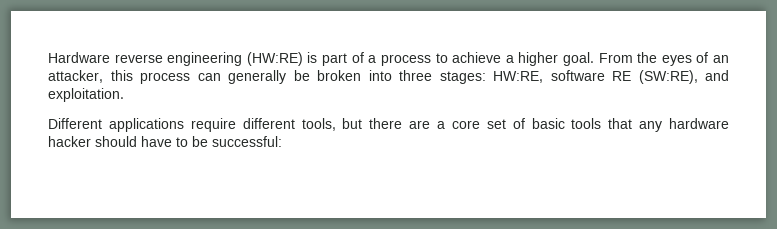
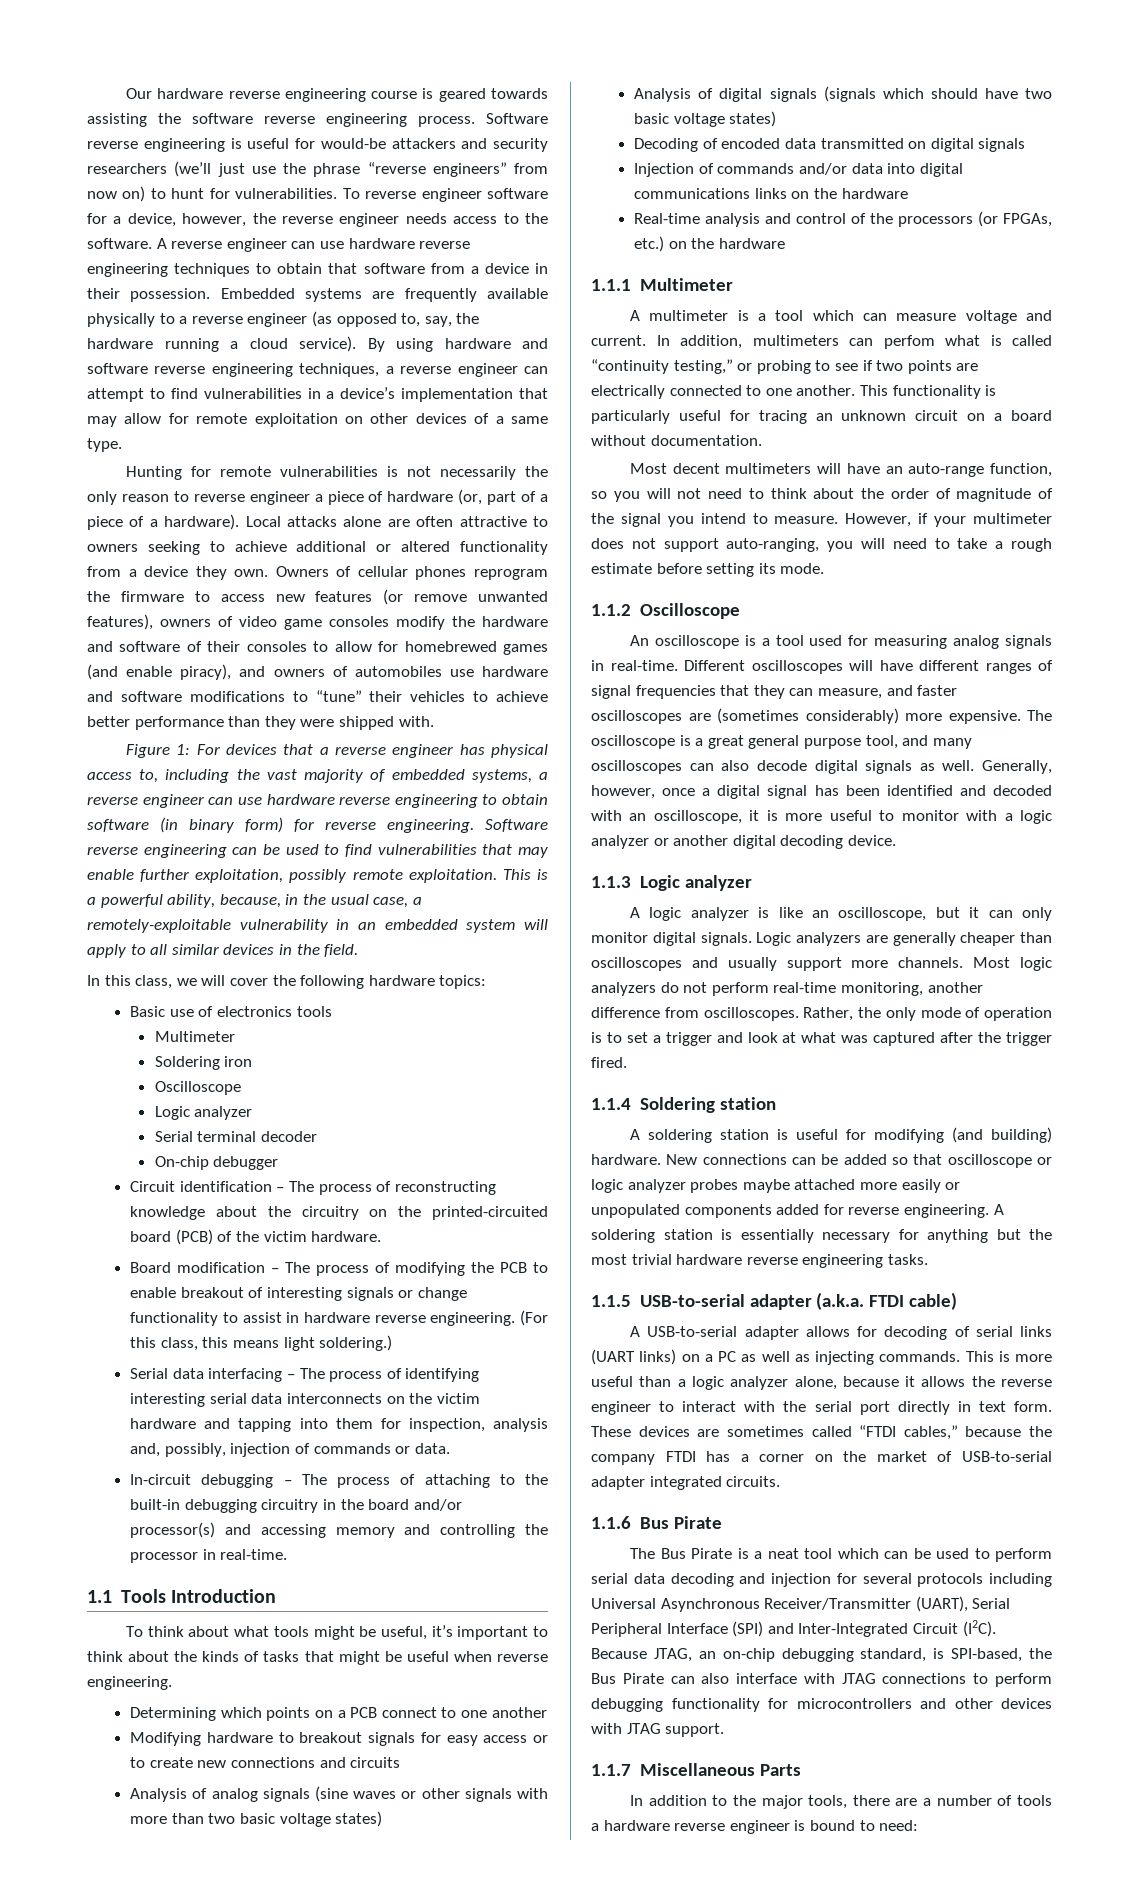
- Hardware reverse engineering (HW:RE) is part of a process to achieve a higher goal. From the eyes of an attacker, this process can generally be broken into three stages: HW:RE, software RE (SW:RE), and exploitation.
- Different applications require different tools, but there are a core set of basic tools that any hardware hacker should have to be successful:
+ Our hardware reverse engineering course is geared towards assisting the software reverse engineering process. Software reverse engineering is useful for would-be attackers and security researchers (we’ll just use the phrase “reverse engineers” from now on) to hunt for vulnerabilities. To reverse engineer software for a device, however, the reverse engineer needs access to the software. A reverse engineer can use hardware reverse engineering techniques to obtain that software from a device in their possession. Embedded systems are frequently available physically to a reverse engineer (as opposed to, say, the hardware running a cloud service). By using hardware and software reverse engineering techniques, a reverse engineer can attempt to find vulnerabilities in a device’s implementation that may allow for remote exploitation on other devices of a same type.
+ Hunting for remote vulnerabilities is not necessarily the only reason to reverse engineer a piece of hardware (or, part of a piece of a hardware). Local attacks alone are often attractive to owners seeking to achieve additional or altered functionality from a device they own. Owners of cellular phones reprogram the firmware to access new features (or remove unwanted features), owners of video game consoles modify the hardware and software of their consoles to allow for homebrewed games (and enable piracy), and owners of automobiles use hardware and software modifications to “tune” their vehicles to achieve better performance than they were shipped with.
+ Figure 1: For devices that a reverse engineer has physical access to, including the vast majority of embedded systems, a reverse engineer can use hardware reverse engineering to obtain software (in binary form) for reverse engineering. Software reverse engineering can be used to find vulnerabilities that may enable further exploitation, possibly remote exploitation. This is a powerful ability, because, in the usual case, a remotely-exploitable vulnerability in an embedded system will apply to all similar devices in the field.
+ In this class, we will cover the following hardware topics:
+ Basic use of electronics tools
+ Multimeter
+ Soldering iron
+ Oscilloscope
+ Logic analyzer
+ Serial terminal decoder
+ On-chip debugger
+ Circuit identification – The process of reconstructing knowledge about the circuitry on the printed-circuited board (PCB) of the victim hardware.
+ Board modification – The process of modifying the PCB to enable breakout of interesting signals or change functionality to assist in hardware reverse engineering. (For this class, this means light soldering.)
+ Serial data interfacing – The process of identifying interesting serial data interconnects on the victim hardware and tapping into them for inspection, analysis and, possibly, injection of commands or data.
+ In-circuit debugging – The process of attaching to the built-in debugging circuitry in the board and/or processor(s) and accessing memory and controlling the processor in real-time.
+ 1.1 Tools Introduction
+ To think about what tools might be useful, it’s important to think about the kinds of tasks that might be useful when reverse engineering.
+ Determining which points on a PCB connect to one another
+ Modifying hardware to breakout signals for easy access or to create new connections and circuits
+ Analysis of analog signals (sine waves or other signals with more than two basic voltage states)
+ Analysis of digital signals (signals which should have two basic voltage states)
+ Decoding of encoded data transmitted on digital signals
+ Injection of commands and/or data into digital communications links on the hardware
+ Real-time analysis and control of the processors (or FPGAs, etc.) on the hardware
+ 1.1.1 Multimeter
+ A multimeter is a tool which can measure voltage and current. In addition, multimeters can perfom what is called “continuity testing,” or probing to see if two points are electrically connected to one another. This functionality is particularly useful for tracing an unknown circuit on a board without documentation.
+ Most decent multimeters will have an auto-range function, so you will not need to think about the order of magnitude of the signal you intend to measure. However, if your multimeter does not support auto-ranging, you will need to take a rough estimate before setting its mode.
+ 1.1.2 Oscilloscope
+ An oscilloscope is a tool used for measuring analog signals in real-time. Different oscilloscopes will have different ranges of signal frequencies that they can measure, and faster oscilloscopes are (sometimes considerably) more expensive. The oscilloscope is a great general purpose tool, and many oscilloscopes can also decode digital signals as well. Generally, however, once a digital signal has been identified and decoded with an oscilloscope, it is more useful to monitor with a logic analyzer or another digital decoding device.
+ 1.1.3 Logic analyzer
+ A logic analyzer is like an oscilloscope, but it can only monitor digital signals. Logic analyzers are generally cheaper than oscilloscopes and usually support more channels. Most logic analyzers do not perform real-time monitoring, another difference from oscilloscopes. Rather, the only mode of operation is to set a trigger and look at what was captured after the trigger fired.
+ 1.1.4 Soldering station
+ A soldering station is useful for modifying (and building) hardware. New connections can be added so that oscilloscope or logic analyzer probes maybe attached more easily or unpopulated components added for reverse engineering. A soldering station is essentially necessary for anything but the most trivial hardware reverse engineering tasks.
+ 1.1.5 USB-to-serial adapter (a.k.a. FTDI cable)
+ A USB-to-serial adapter allows for decoding of serial links (UART links) on a PC as well as injecting commands. This is more useful than a logic analyzer alone, because it allows the reverse engineer to interact with the serial port directly in text form. These devices are sometimes called “FTDI cables,” because the company FTDI has a corner on the market of USB-to-serial adapter integrated circuits.
+ 1.1.6 Bus Pirate
+ The Bus Pirate is a neat tool which can be used to perform serial data decoding and injection for several protocols including Universal Asynchronous Receiver/Transmitter (UART), Serial Peripheral Interface (SPI) and Inter-Integrated Circuit (I2C). Because JTAG, an on-chip debugging standard, is SPI-based, the Bus Pirate can also interface with JTAG connections to perform debugging functionality for microcontrollers and other devices with JTAG support.
+ 1.1.7 Miscellaneous Parts
+ In addition to the major tools, there are a number of tools a hardware reverse engineer is bound to need:

